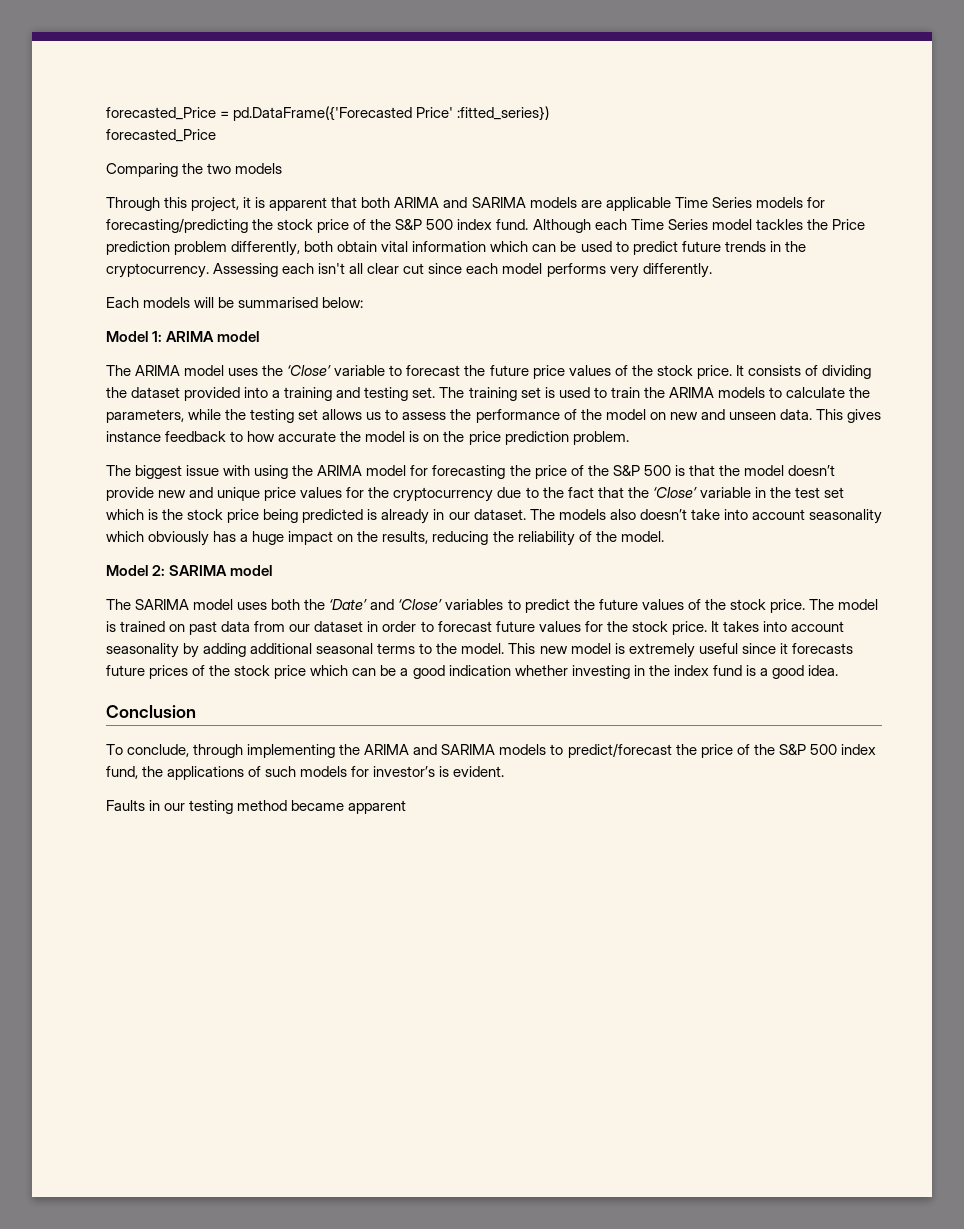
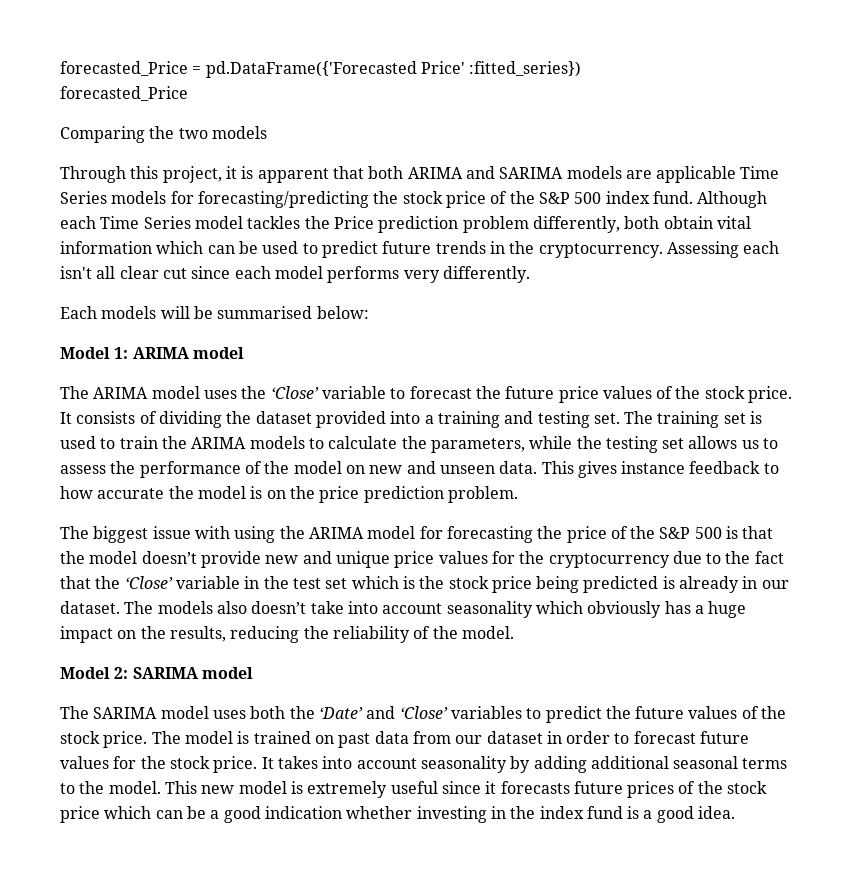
- Conclusion
- To conclude, through implementing the ARIMA and SARIMA models to predict/forecast the price of the S&P 500 index fund, the applications of such models for investor’s is evident.
- Faults in our testing method became apparent

